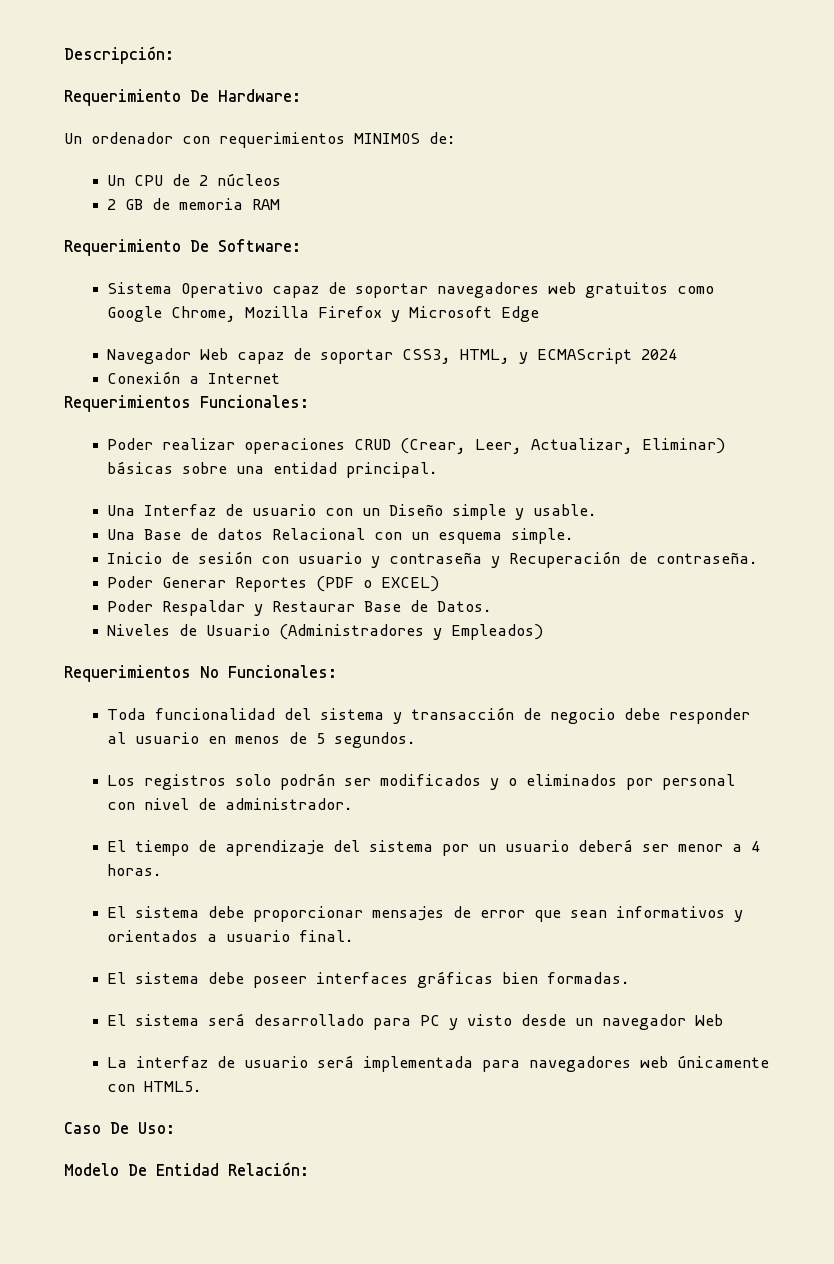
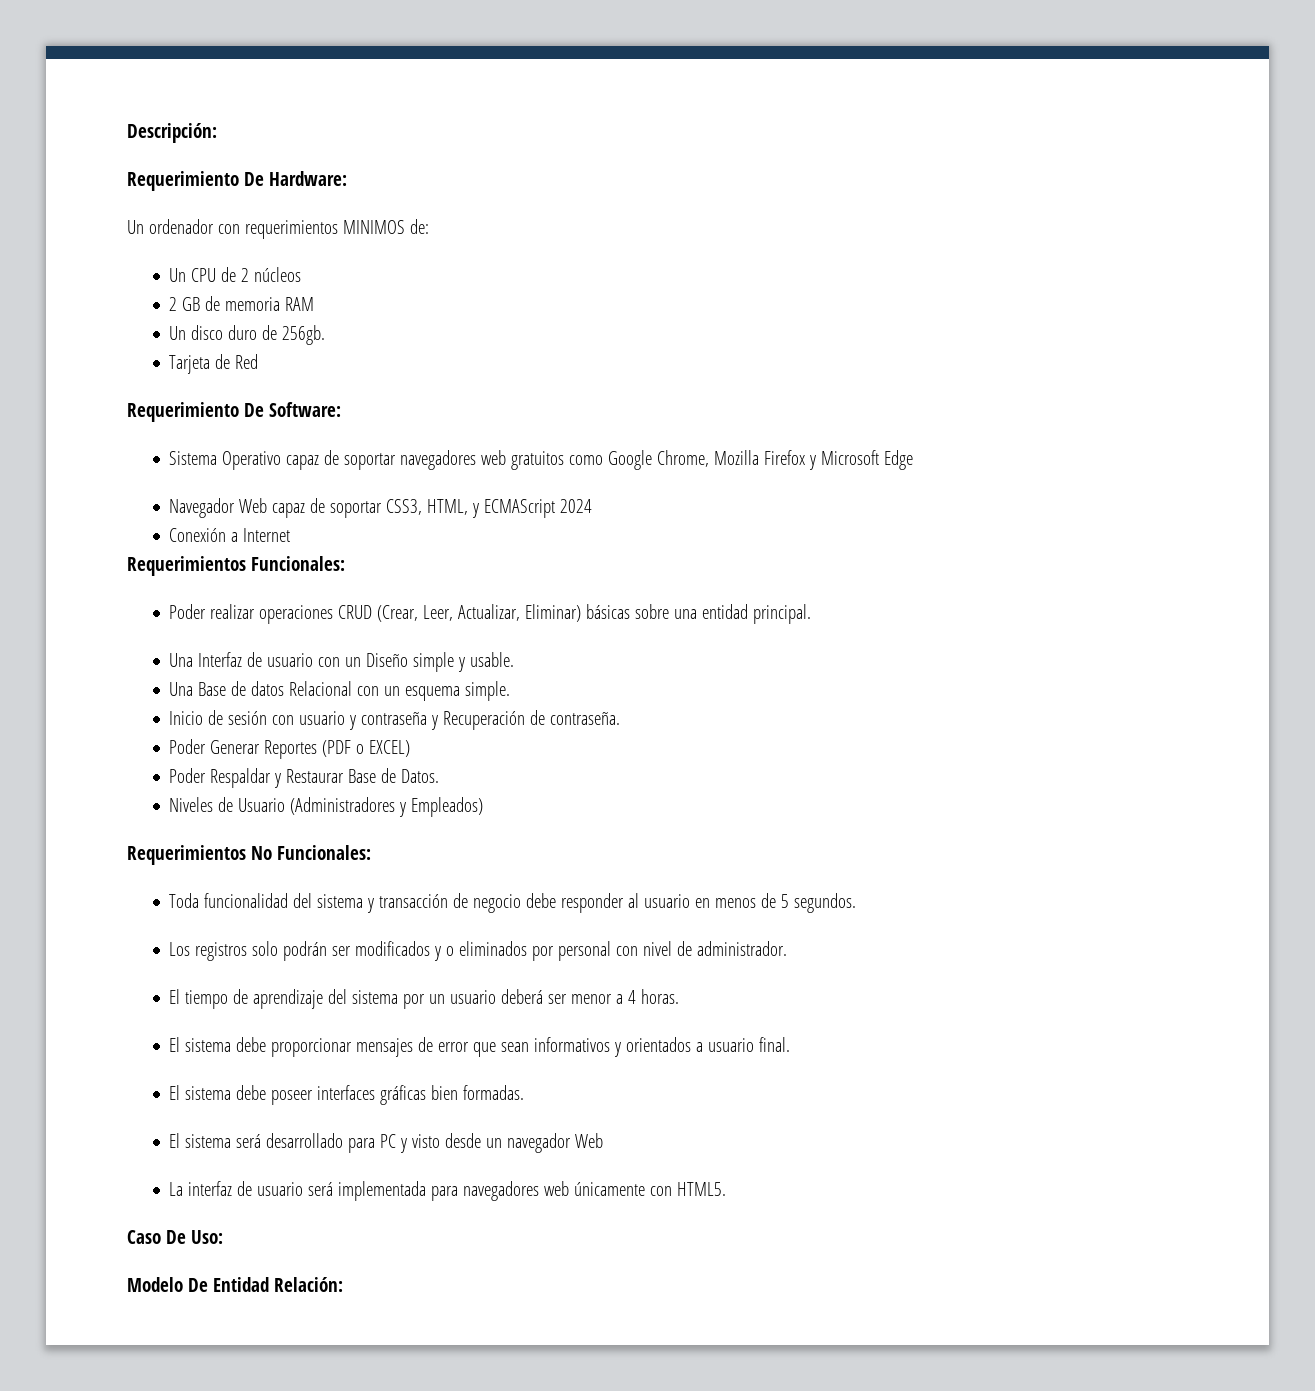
+ Un disco duro de 256gb.
+ Tarjeta de Red

